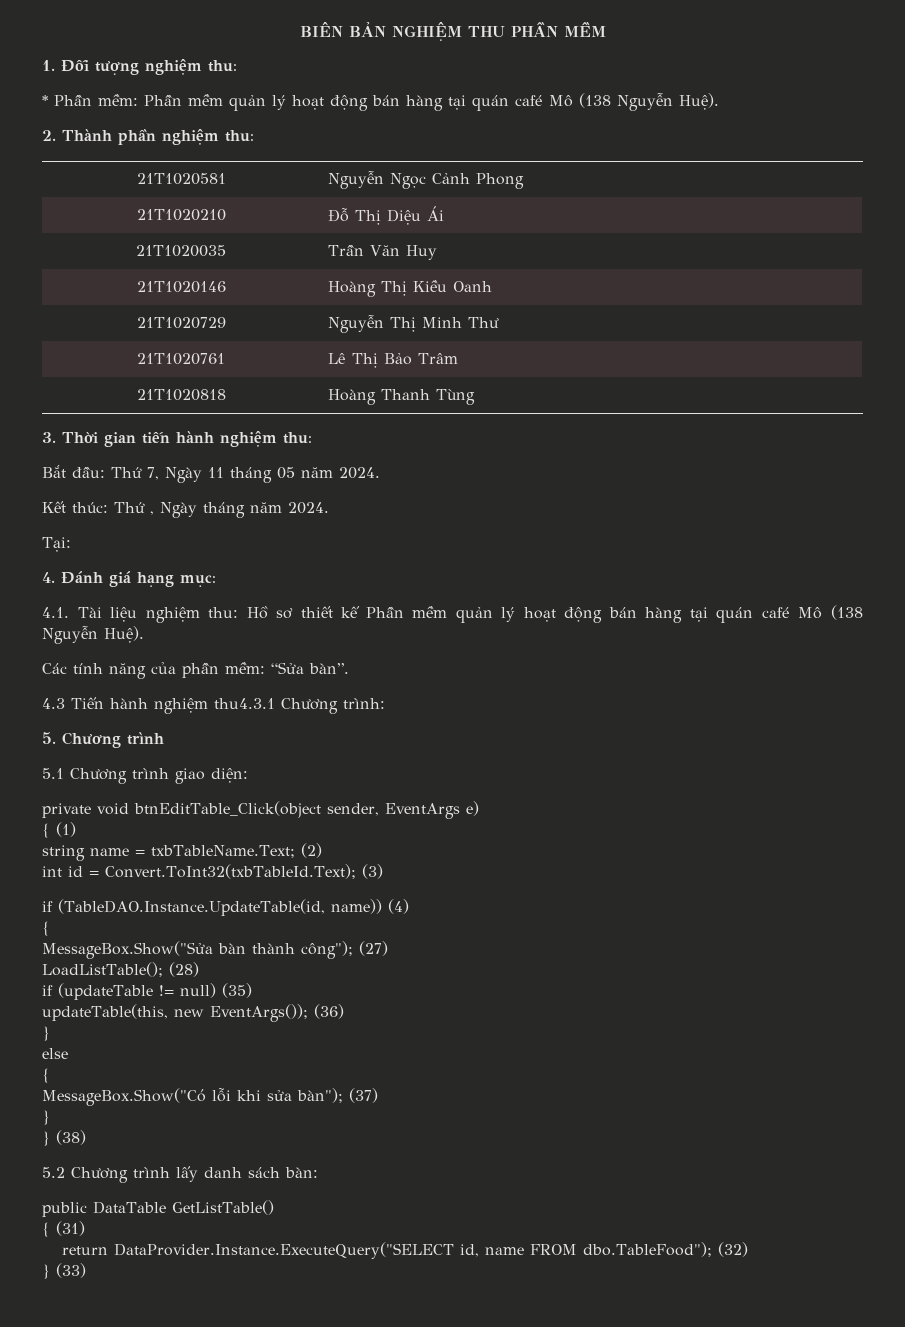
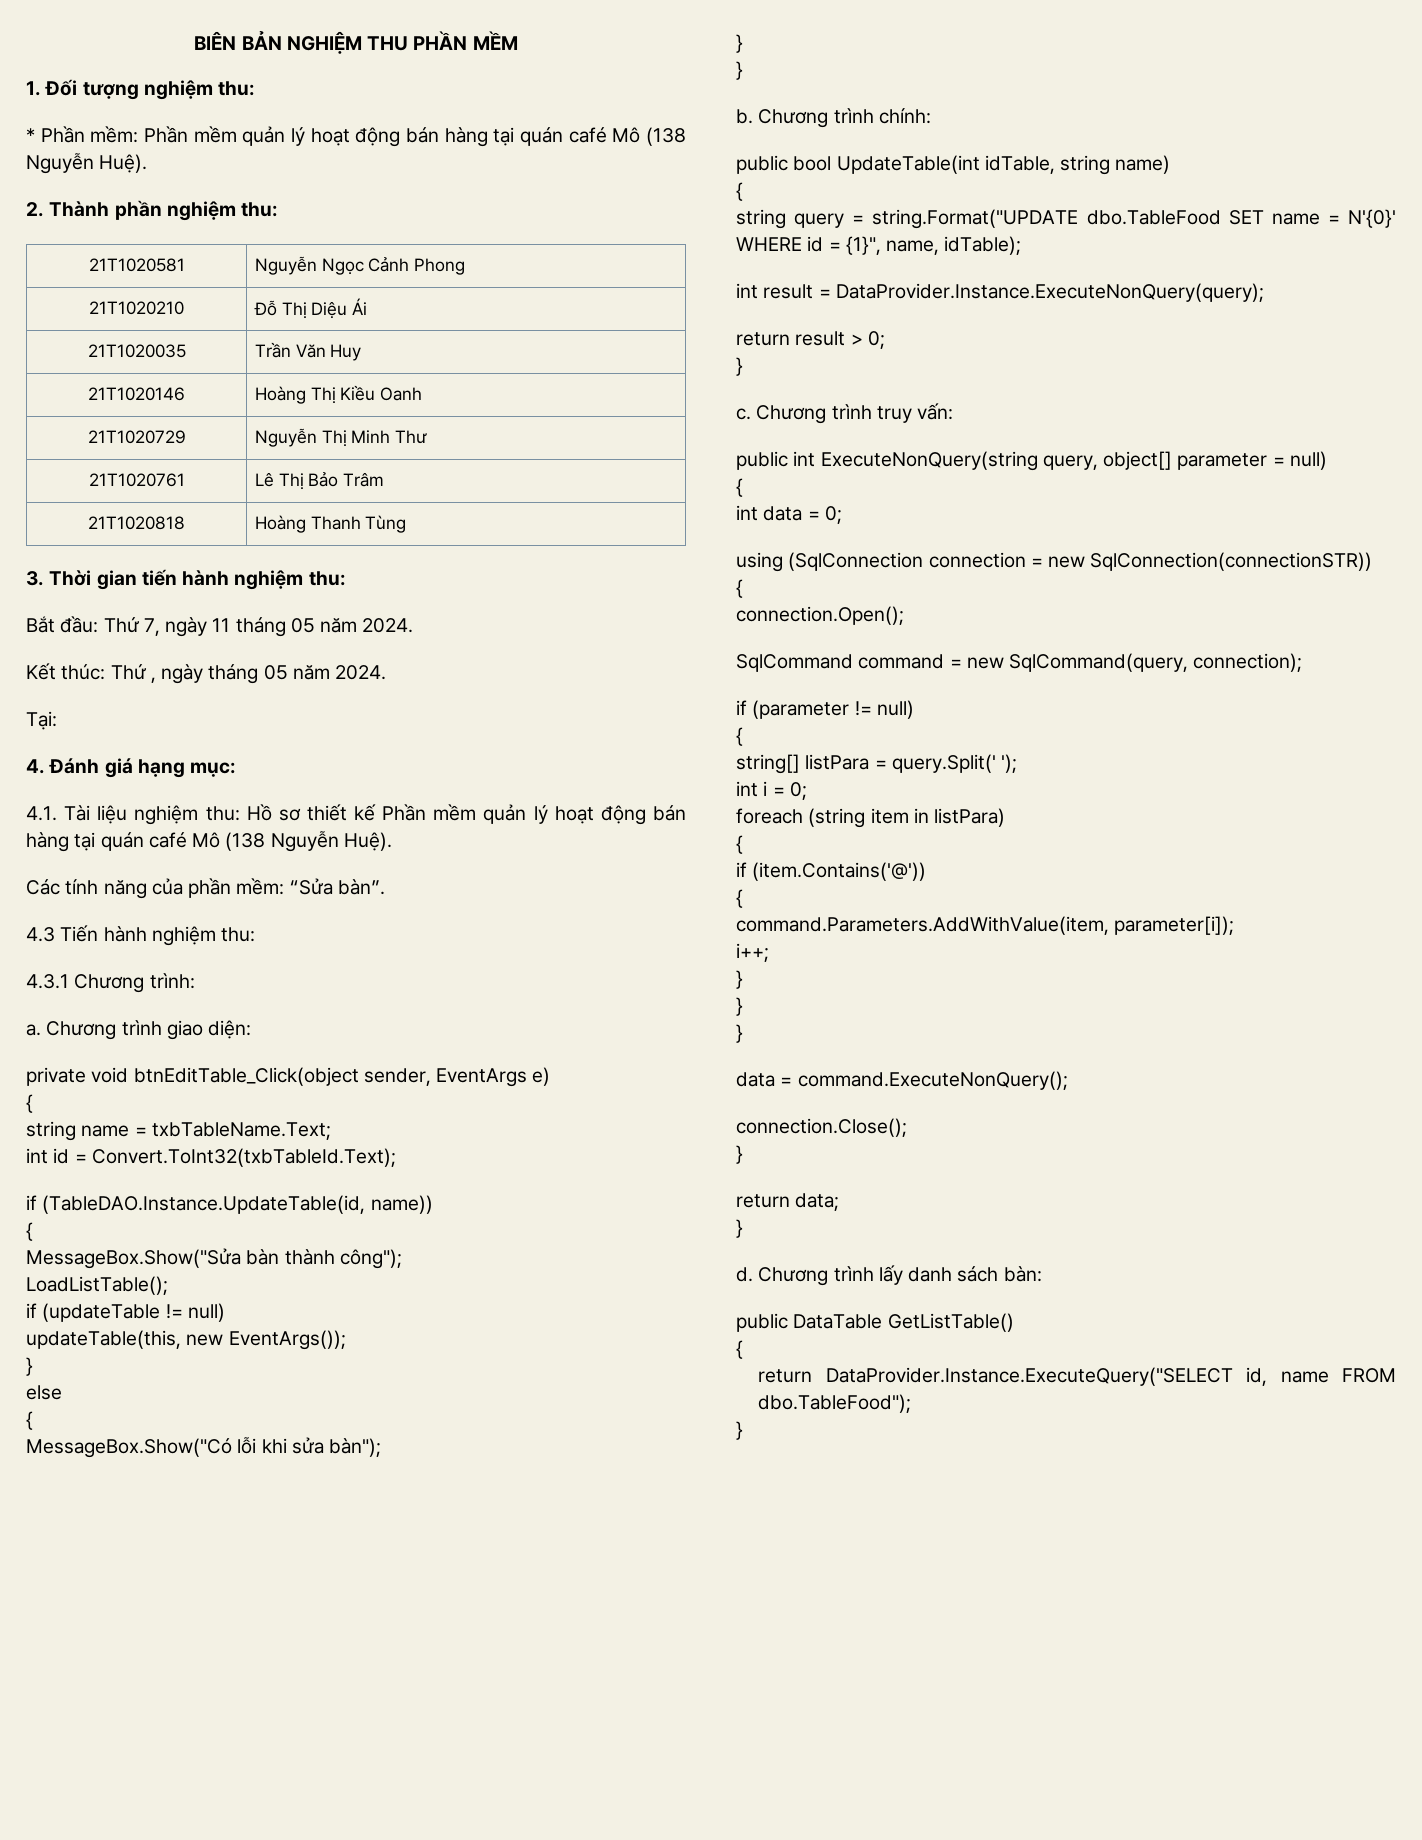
- Bắt đầu: Thứ 7, Ngày 11 tháng 05 năm 2024.
+ Bắt đầu: Thứ 7, ngày 11 tháng 05 năm 2024.
- Kết thúc: Thứ , Ngày tháng năm 2024.
+ Kết thúc: Thứ , ngày tháng 05 năm 2024.
- 4.3 Tiến hành nghiệm thu4.3.1 Chương trình:
+ 4.3 Tiến hành nghiệm thu:
+ 4.3.1 Chương trình:
- 5. Chương trình
- 5.1 Chương trình giao diện:
+ a. Chương trình giao diện:
  private void btnEditTable_Click(object sender, EventArgs e)
- { (1)
+ {
- string name = txbTableName.Text; (2)
+ string name = txbTableName.Text;
- int id = Convert.ToInt32(txbTableId.Text); (3)
+ int id = Convert.ToInt32(txbTableId.Text);
- if (TableDAO.Instance.UpdateTable(id, name)) (4)
+ if (TableDAO.Instance.UpdateTable(id, name))
- MessageBox.Show("Sửa bàn thành công"); (27)
+ MessageBox.Show("Sửa bàn thành công");
- LoadListTable(); (28)
+ LoadListTable();
- if (updateTable != null) (35)
+ if (updateTable != null)
- updateTable(this, new EventArgs()); (36)
+ updateTable(this, new EventArgs());
- MessageBox.Show("Có lỗi khi sửa bàn"); (37)
+ MessageBox.Show("Có lỗi khi sửa bàn");
  }
- } (38)
- 5.2 Chương trình lấy danh sách bàn:
+ }
+ b. Chương trình chính:
+ public bool UpdateTable(int idTable, string name)
+ {
+ string query = string.Format("UPDATE dbo.TableFood SET name = N'{0}' WHERE id = {1}", name, idTable);
+ int result = DataProvider.Instance.ExecuteNonQuery(query);
+ return result > 0;
+ }
+ c. Chương trình truy vấn:
+ public int ExecuteNonQuery(string query, object[] parameter = null)
+ {
+ int data = 0;
+ using (SqlConnection connection = new SqlConnection(connectionSTR))
+ {
+ connection.Open();
+ SqlCommand command = new SqlCommand(query, connection);
+ if (parameter != null)
+ {
+ string[] listPara = query.Split(' ');
+ int i = 0;
+ foreach (string item in listPara)
+ {
+ if (item.Contains('@'))
+ {
+ command.Parameters.AddWithValue(item, parameter[i]);
+ i++;
+ }
+ }
+ }
+ data = command.ExecuteNonQuery();
+ connection.Close();
+ }
+ return data;
+ }
+ d. Chương trình lấy danh sách bàn:
  public DataTable GetListTable()
- { (31)
+ {
- return DataProvider.Instance.ExecuteQuery("SELECT id, name FROM dbo.TableFood"); (32)
- } (33)
+ return DataProvider.Instance.ExecuteQuery("SELECT id, name FROM dbo.TableFood");
+ }

